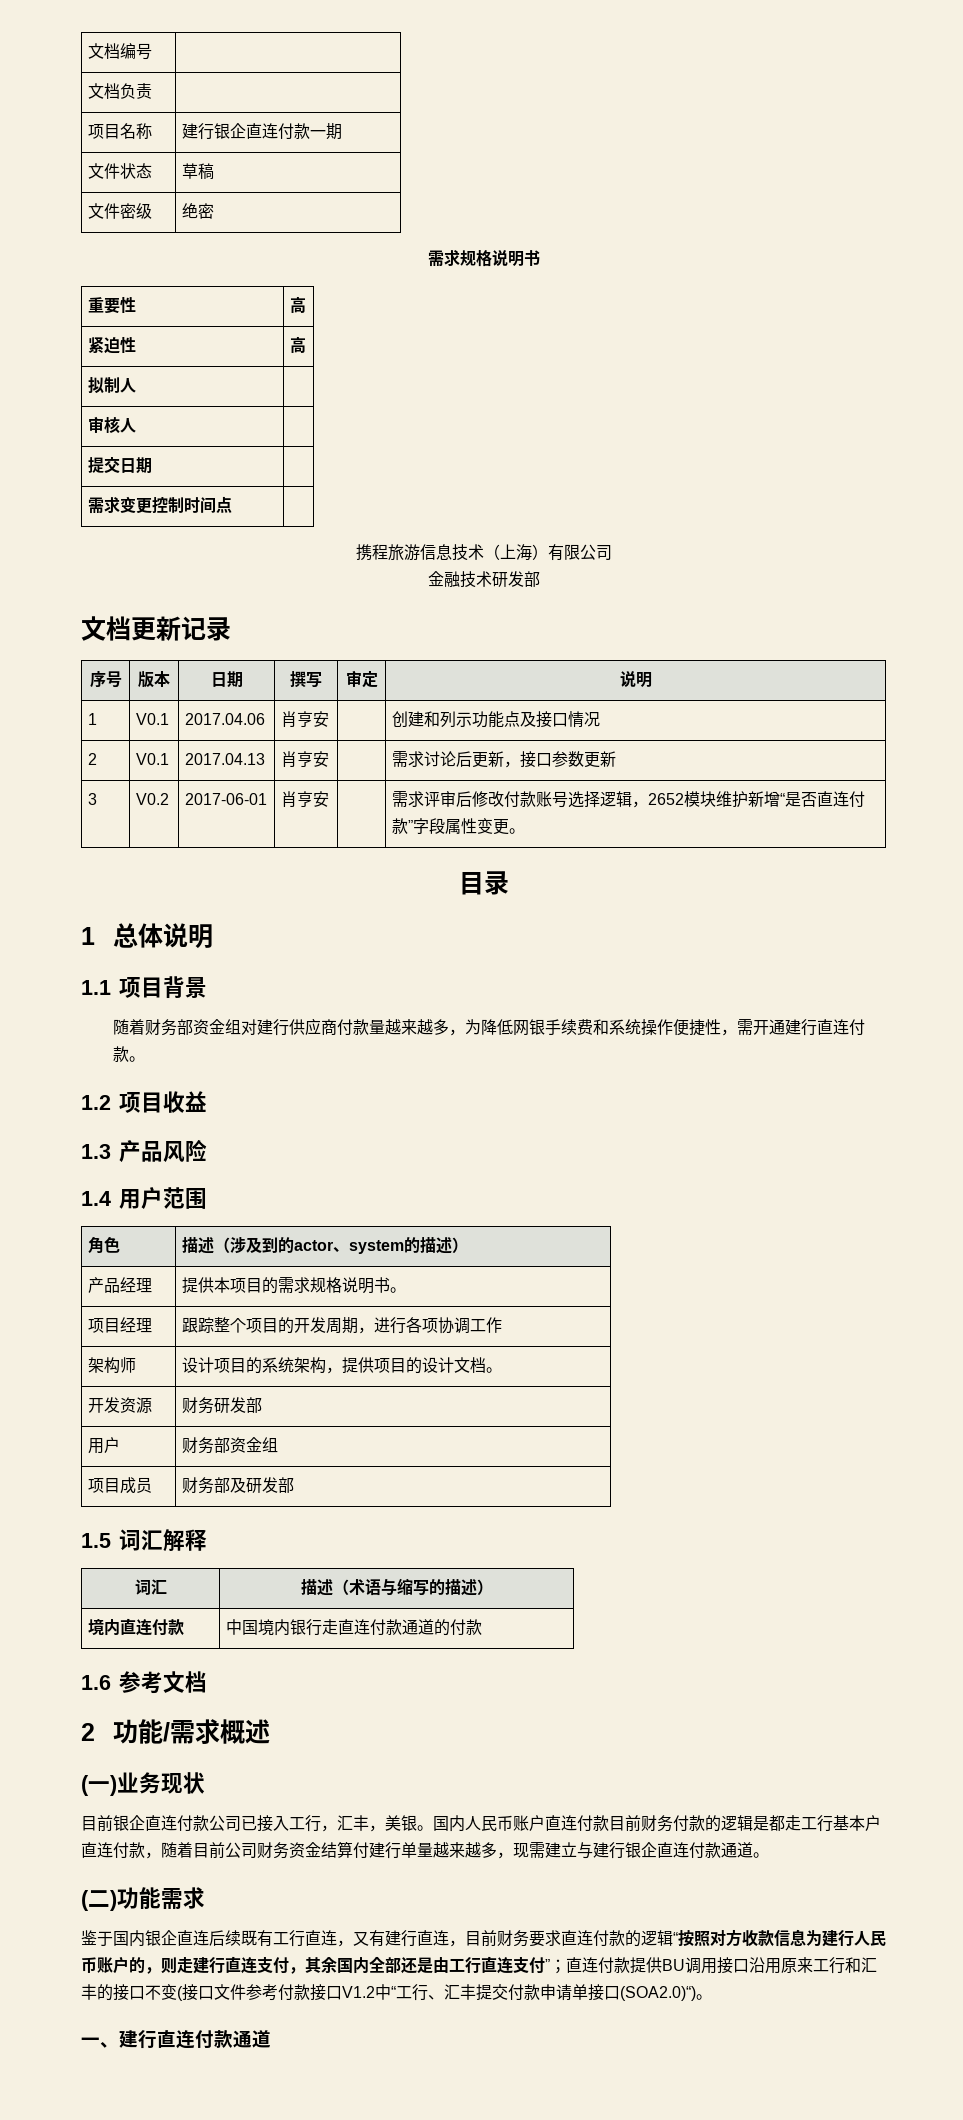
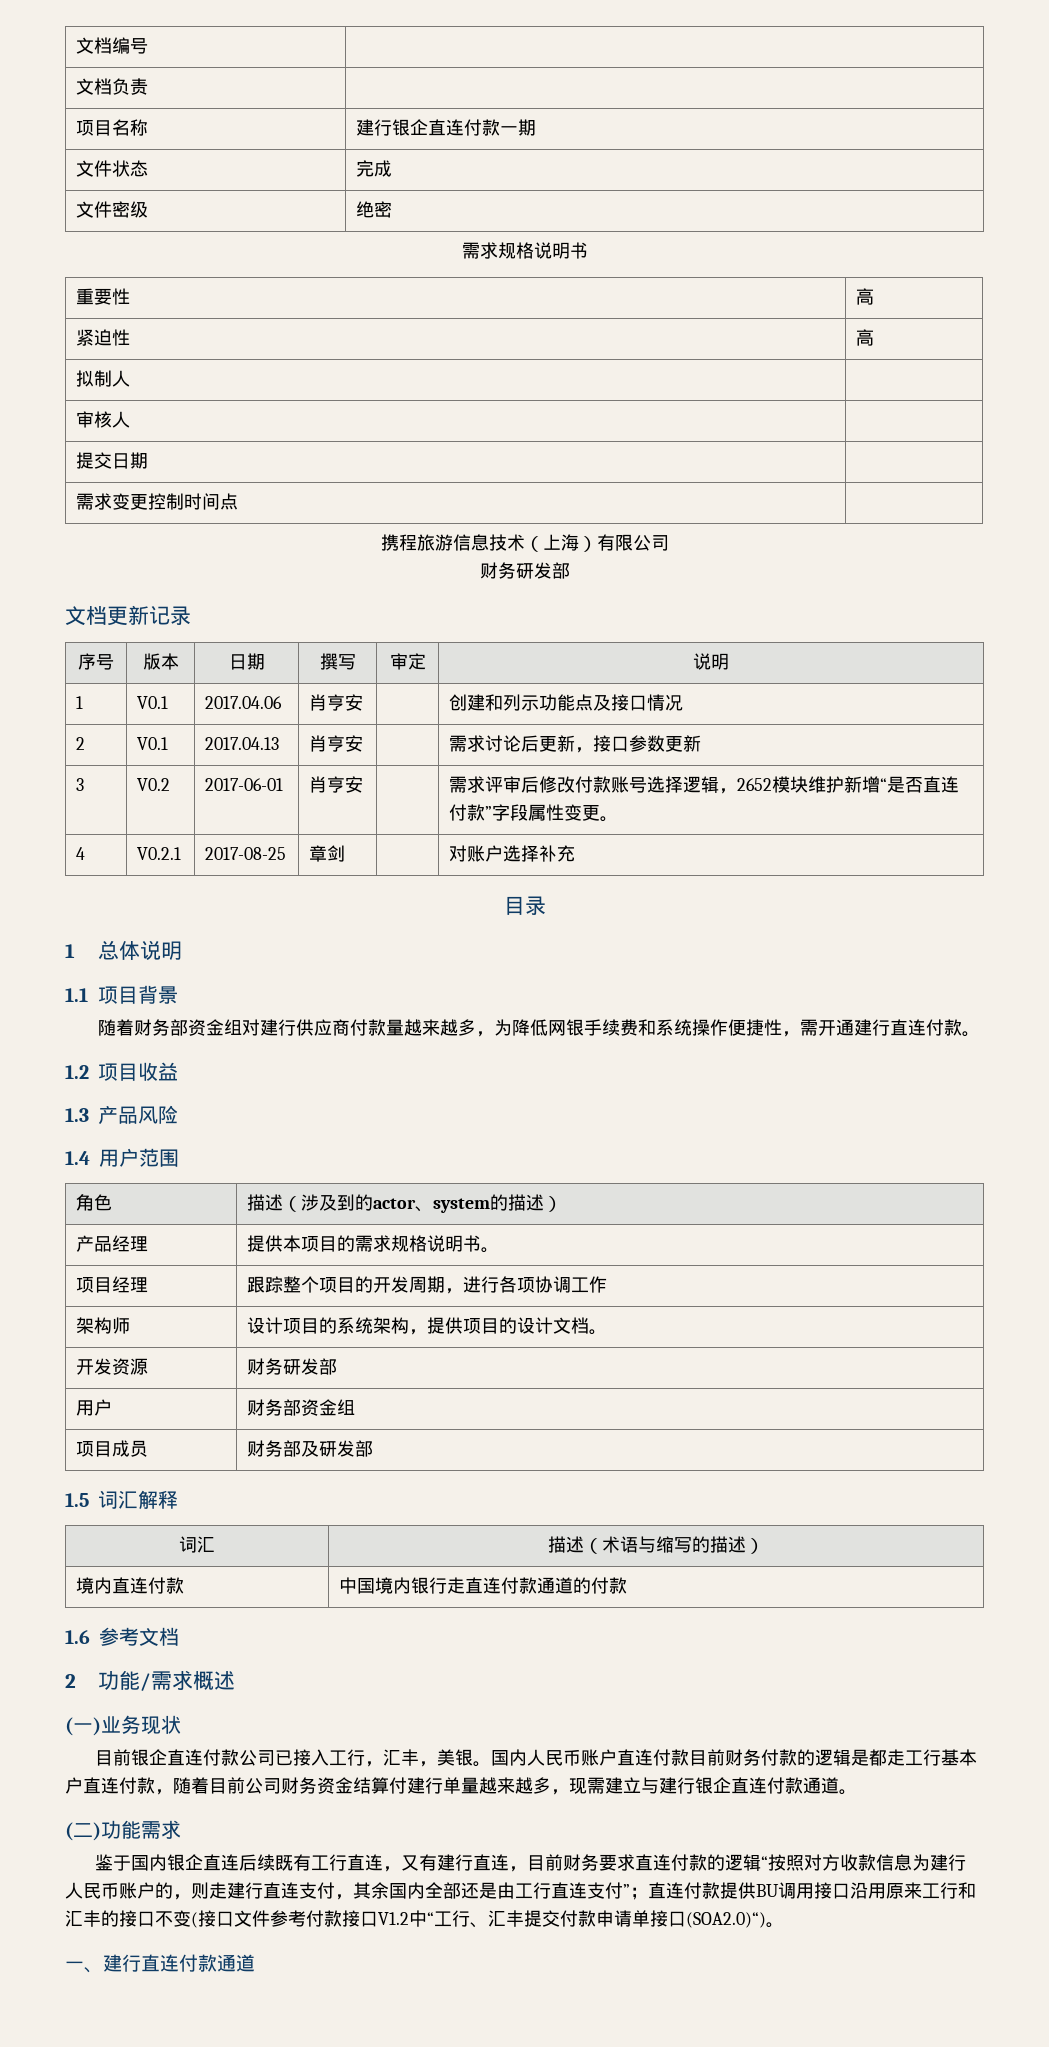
- 文件状态 | 草稿
+ 文件状态 | 完成
  携程旅游信息技术（上海）有限公司
- 金融技术研发部
+ 财务研发部
+ 4 | V0.2.1 | 2017-08-25 | 章剑 | | 对账户选择补充

